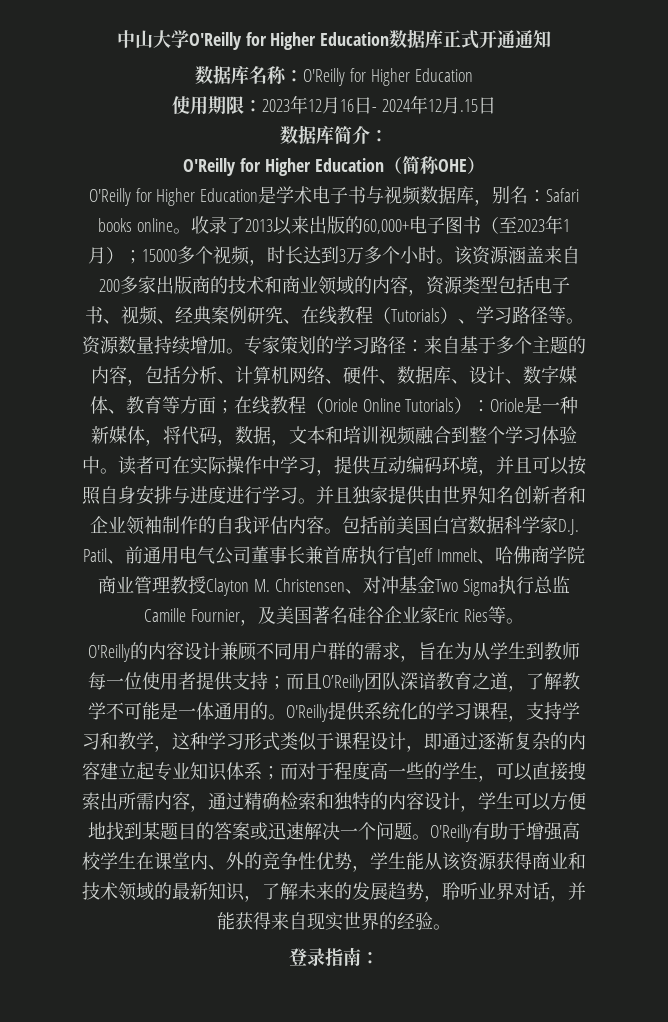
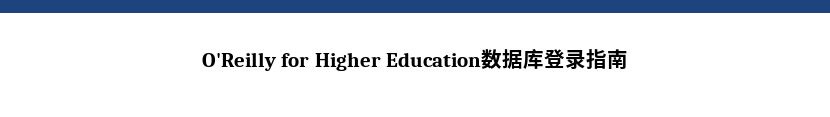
- 中山大学O'Reilly for Higher Education数据库正式开通通知
- 数据库名称：O'Reilly for Higher Education
- 使用期限：2023年12月16日- 2024年12月.15日
- 数据库简介：
- O'Reilly for Higher Education（简称OHE）
- O'Reilly for Higher Education是学术电子书与视频数据库，别名：Safari books online。收录了2013以来出版的60,000+电子图书（至2023年1月）；15000多个视频，时长达到3万多个小时。该资源涵盖来自200多家出版商的技术和商业领域的内容，资源类型包括电子书、视频、经典案例研究、在线教程（Tutorials）、学习路径等。资源数量持续增加。专家策划的学习路径：来自基于多个主题的内容，包括分析、计算机网络、硬件、数据库、设计、数字媒体、教育等方面；在线教程（Oriole Online Tutorials）：Oriole是一种新媒体，将代码，数据，文本和培训视频融合到整个学习体验中。读者可在实际操作中学习，提供互动编码环境，并且可以按照自身安排与进度进行学习。并且独家提供由世界知名创新者和企业领袖制作的自我评估内容。包括前美国白宫数据科学家D.J. Patil、前通用电气公司董事长兼首席执行官Jeff Immelt、哈佛商学院商业管理教授Clayton M. Christensen、对冲基金Two Sigma执行总监Camille Fournier，及美国著名硅谷企业家Eric Ries等。
- O'Reilly的内容设计兼顾不同用户群的需求，旨在为从学生到教师每一位使用者提供支持；而且O’Reilly团队深谙教育之道，了解教学不可能是一体通用的。O'Reilly提供系统化的学习课程，支持学习和教学，这种学习形式类似于课程设计，即通过逐渐复杂的内容建立起专业知识体系；而对于程度高一些的学生，可以直接搜索出所需内容，通过精确检索和独特的内容设计，学生可以方便地找到某题目的答案或迅速解决一个问题。O'Reilly有助于增强高校学生在课堂内、外的竞争性优势，学生能从该资源获得商业和技术领域的最新知识，了解未来的发展趋势，聆听业界对话，并能获得来自现实世界的经验。
- 登录指南：
+ O'Reilly for Higher Education数据库登录指南

